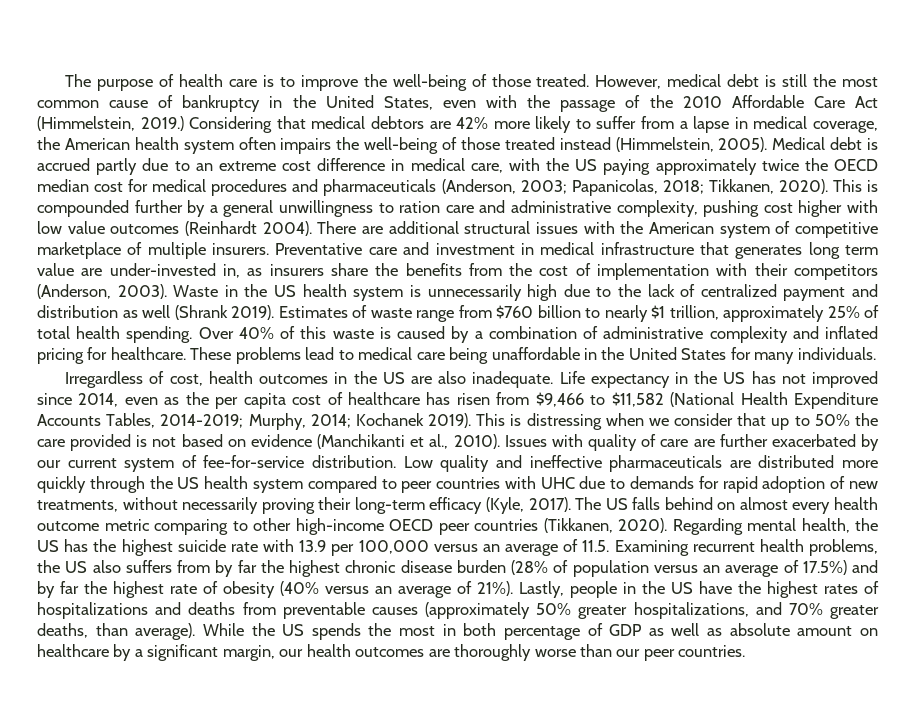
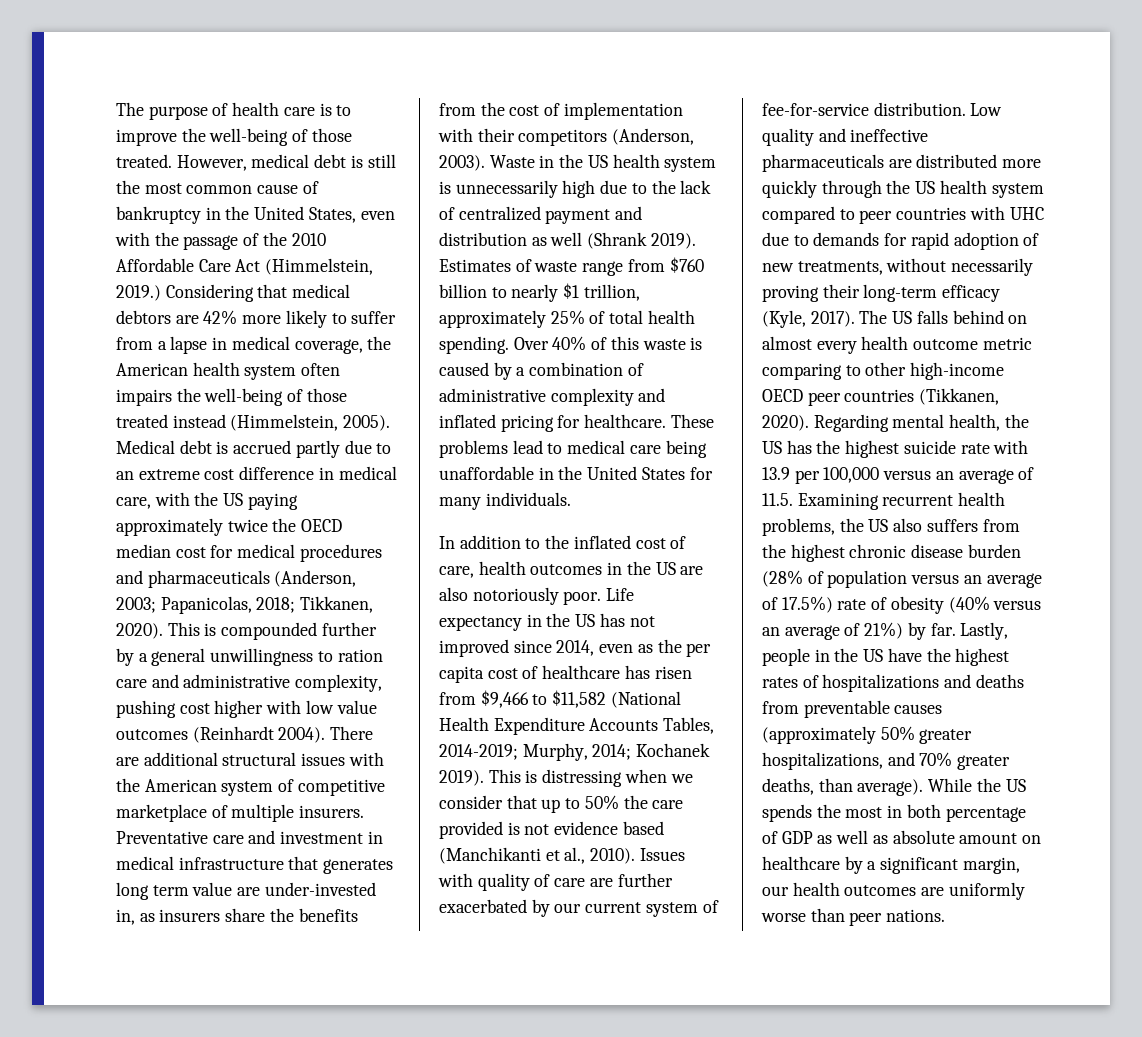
- Irregardless of cost, health outcomes in the US are also inadequate.
+ In addition to the inflated cost of care, health outcomes in the US are also notoriously poor.
- This is distressing when we consider that up to 50% the care provided is not based on evidence (Manchikanti et al., 2010).
+ This is distressing when we consider that up to 50% the care provided is not evidence based (Manchikanti et al., 2010).
- Regarding mental health, the US has the highest suicide rate with 13.9 per 100,000 versus an average of 11.5. Examining recurrent health problems, the US also suffers from by far the highest chronic disease burden (28% of population versus an average of 17.5%) and by far the highest rate of obesity (40% versus an average of 21%).
+ Regarding mental health, the US has the highest suicide rate with 13.9 per 100,000 versus an average of 11.5. Examining recurrent health problems, the US also suffers from the highest chronic disease burden (28% of population versus an average of 17.5%) rate of obesity (40% versus an average of 21%) by far.
- While the US spends the most in both percentage of GDP as well as absolute amount on healthcare by a significant margin, our health outcomes are thoroughly worse than our peer countries.
+ While the US spends the most in both percentage of GDP as well as absolute amount on healthcare by a significant margin, our health outcomes are uniformly worse than peer nations.

